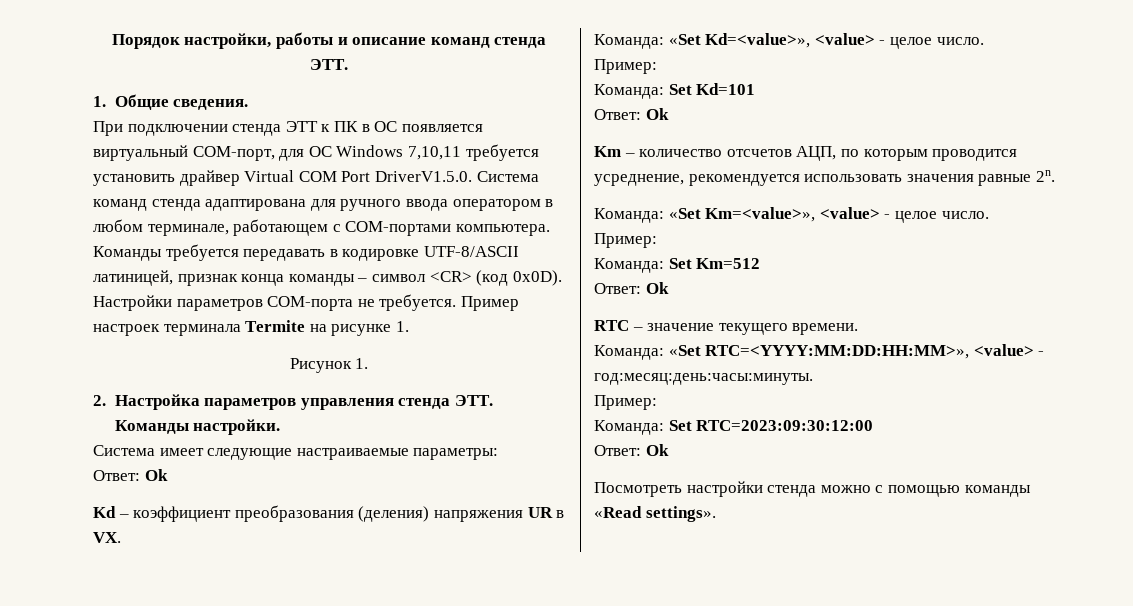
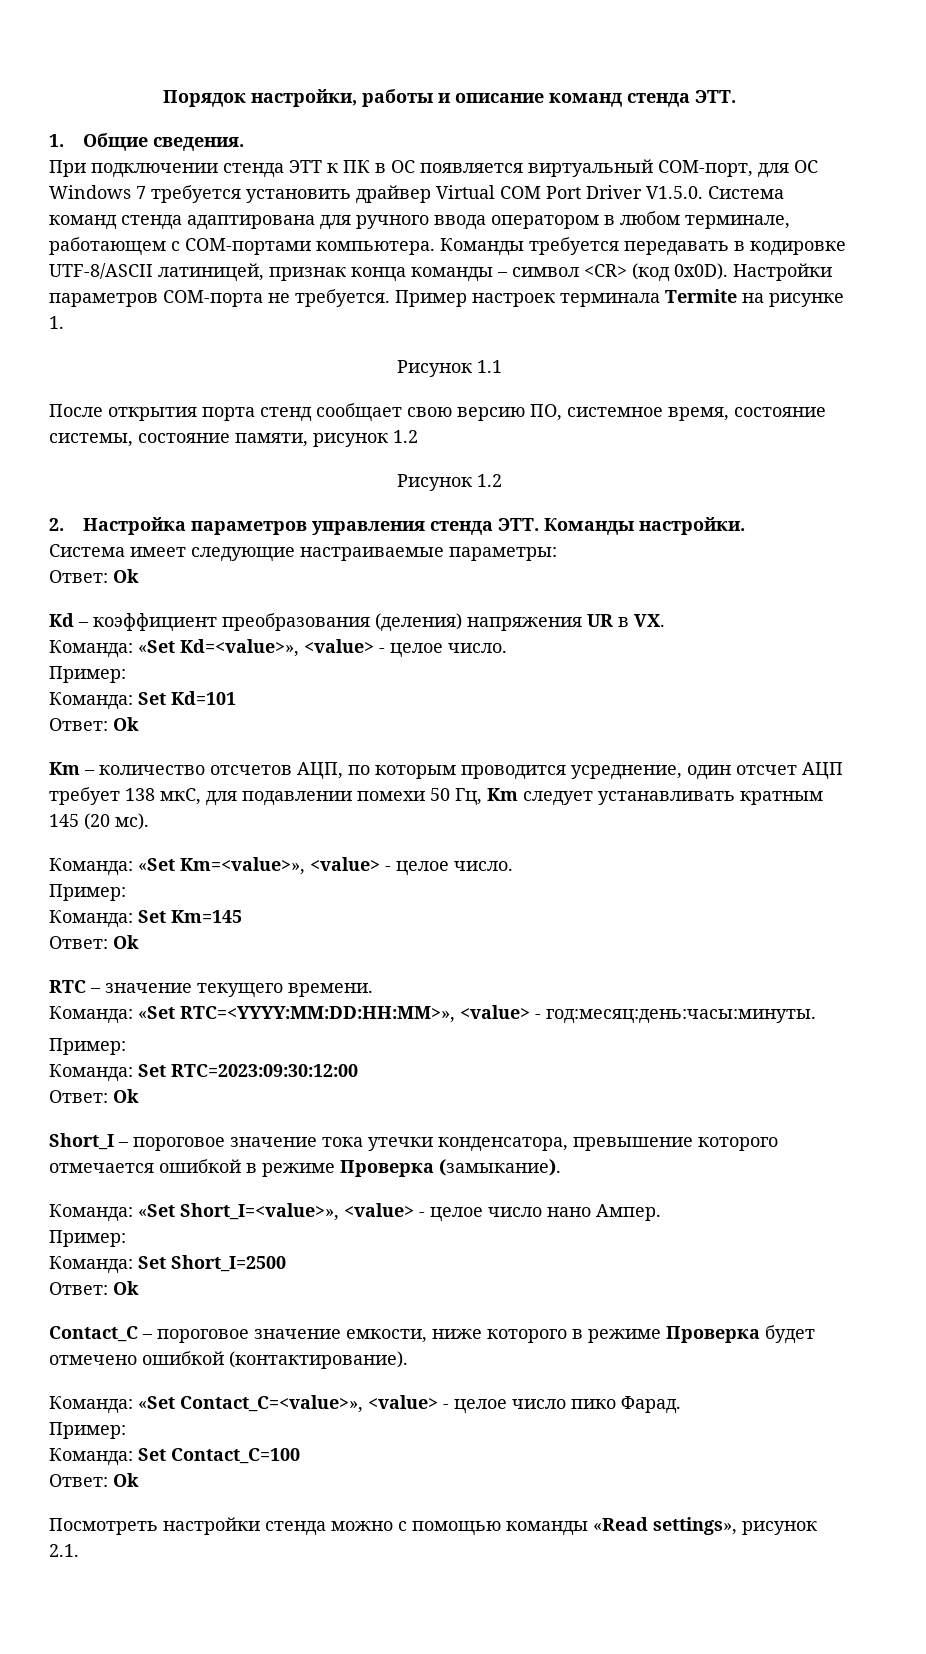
- При подключении стенда ЭТТ к ПК в ОС появляется виртуальный СОМ-порт, для ОС Windows 7,10,11 требуется установить драйвер Virtual COM Port DriverV1.5.0. Система команд стенда адаптирована для ручного ввода оператором в любом терминале, работающем с COM-портами компьютера.
+ При подключении стенда ЭТТ к ПК в ОС появляется виртуальный СОМ-порт, для ОС Windows 7 требуется установить драйвер Virtual COM Port Driver V1.5.0. Система команд стенда адаптирована для ручного ввода оператором в любом терминале, работающем с COM-портами компьютера.
- Рисунок 1.
+ Рисунок 1.1
+ После открытия порта стенд сообщает свою версию ПО, системное время, состояние системы, состояние памяти, рисунок 1.2
+ Рисунок 1.2
- Km – количество отсчетов АЦП, по которым проводится усреднение, рекомендуется использовать значения равные 2n.
+ Km – количество отсчетов АЦП, по которым проводится усреднение, один отсчет АЦП требует 138 мкС, для подавлении помехи 50 Гц, Km следует устанавливать кратным 145 (20 мс).
- Команда: Set Km=512
+ Команда: Set Km=145
+ Short_I – пороговое значение тока утечки конденсатора, превышение которого отмечается ошибкой в режиме Проверка (замыкание).
+ Команда: «Set Short_I=<value>», <value> - целое число нано Ампер.
+ Пример:
+ Команда: Set Short_I=2500
+ Ответ: Ok
+ Contact_C – пороговое значение емкости, ниже которого в режиме Проверка будет отмечено ошибкой (контактирование).
+ Команда: «Set Contact_C=<value>», <value> - целое число пико Фарад.
+ Пример:
+ Команда: Set Contact_C=100
+ Ответ: Ok
- Посмотреть настройки стенда можно с помощью команды «Read settings».
+ Посмотреть настройки стенда можно с помощью команды «Read settings», рисунок 2.1.

